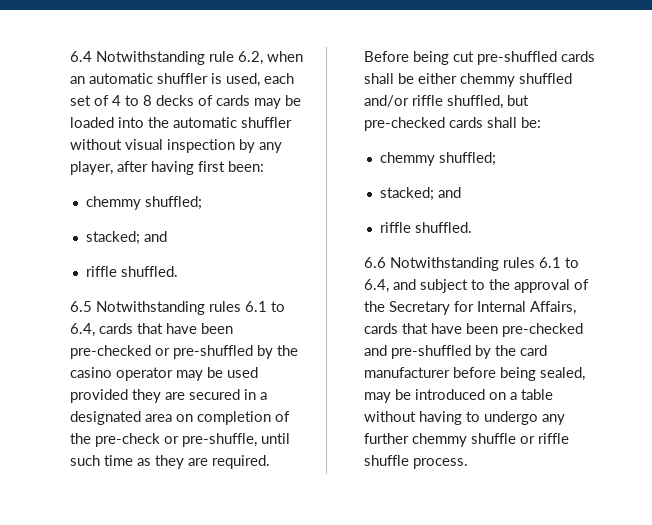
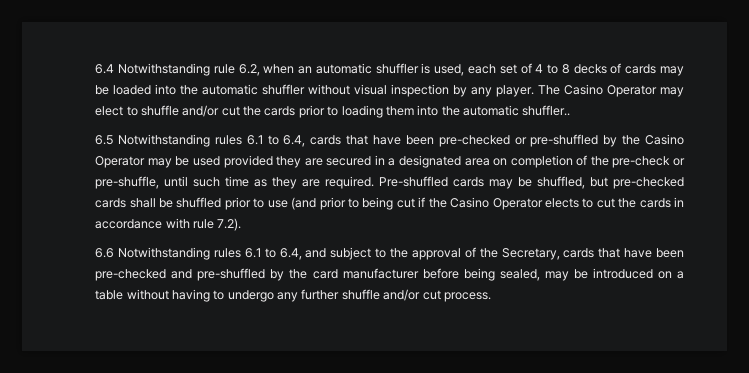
- 6.4 Notwithstanding rule 6.2, when an automatic shuffler is used, each set of 4 to 8 decks of cards may be loaded into the automatic shuffler without visual inspection by any player, after having first been:
- chemmy shuffled;
- stacked; and
- riffle shuffled.
+ 6.4 Notwithstanding rule 6.2, when an automatic shuffler is used, each set of 4 to 8 decks of cards may be loaded into the automatic shuffler without visual inspection by any player. The Casino Operator may elect to shuffle and/or cut the cards prior to loading them into the automatic shuffler..
- 6.5 Notwithstanding rules 6.1 to 6.4, cards that have been pre-checked or pre-shuffled by the casino operator may be used provided they are secured in a designated area on completion of the pre-check or pre-shuffle, until such time as they are required.
+ 6.5 Notwithstanding rules 6.1 to 6.4, cards that have been pre-checked or pre-shuffled by the Casino Operator may be used provided they are secured in a designated area on completion of the pre-check or pre-shuffle, until such time as they are required.
- Before being cut pre-shuffled cards shall be either chemmy shuffled and/or riffle shuffled, but pre-checked cards shall be:
- chemmy shuffled;
- stacked; and
- riffle shuffled.
+ Pre-shuffled cards may be shuffled, but pre-checked cards shall be shuffled prior to use (and prior to being cut if the Casino Operator elects to cut the cards in accordance with rule 7.2).
- 6.6 Notwithstanding rules 6.1 to 6.4, and subject to the approval of the Secretary for Internal Affairs, cards that have been pre-checked and pre-shuffled by the card manufacturer before being sealed, may be introduced on a table without having to undergo any further chemmy shuffle or riffle shuffle process.
+ 6.6 Notwithstanding rules 6.1 to 6.4, and subject to the approval of the Secretary, cards that have been pre-checked and pre-shuffled by the card manufacturer before being sealed, may be introduced on a table without having to undergo any further shuffle and/or cut process.

